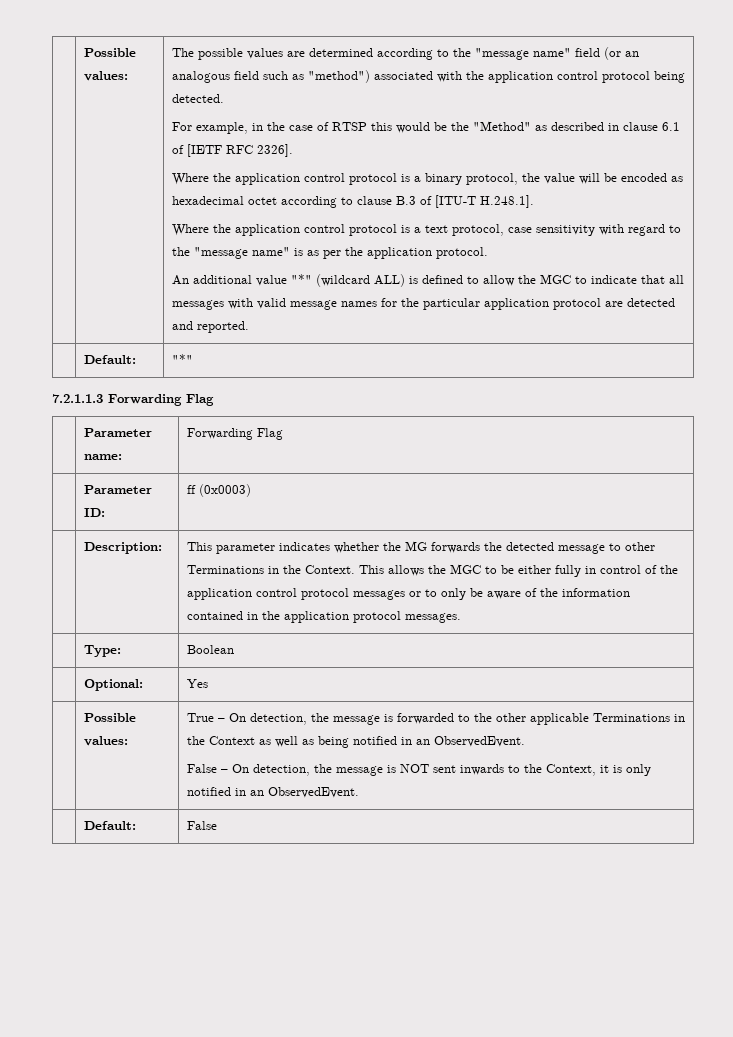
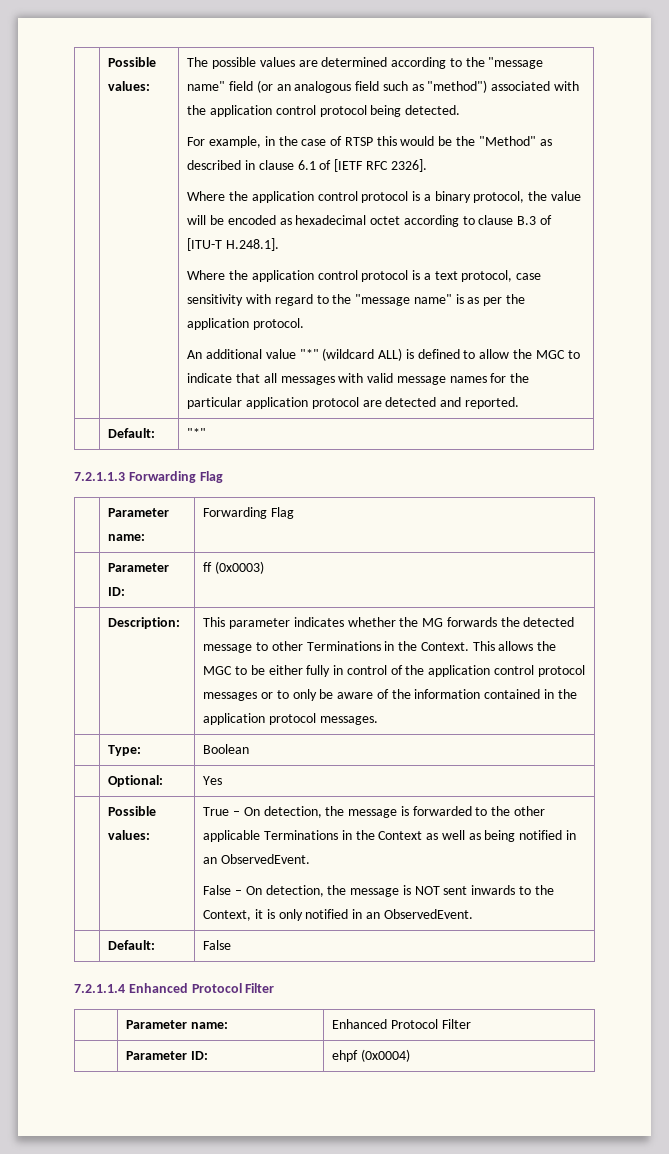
+ 7.2.1.1.4 Enhanced Protocol Filter
+ | Parameter name: | Enhanced Protocol Filter
+ | Parameter ID: | ehpf (0x0004)

